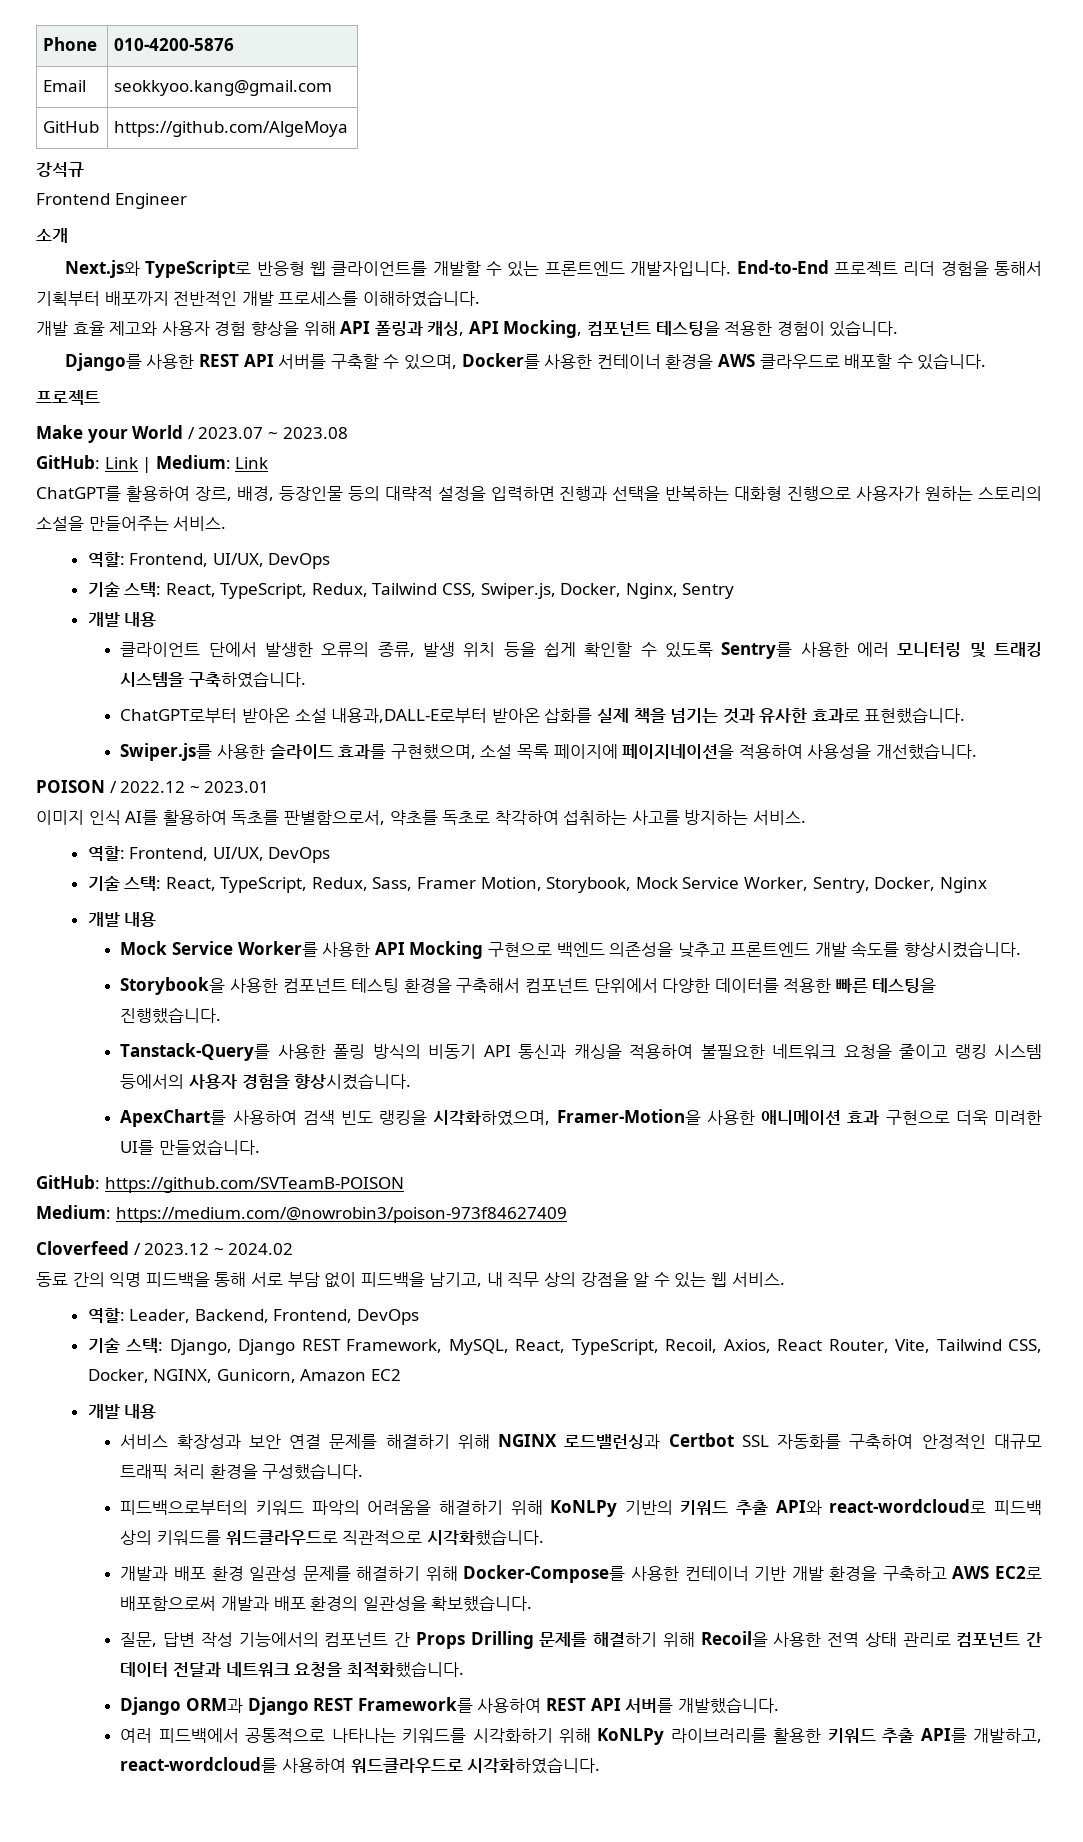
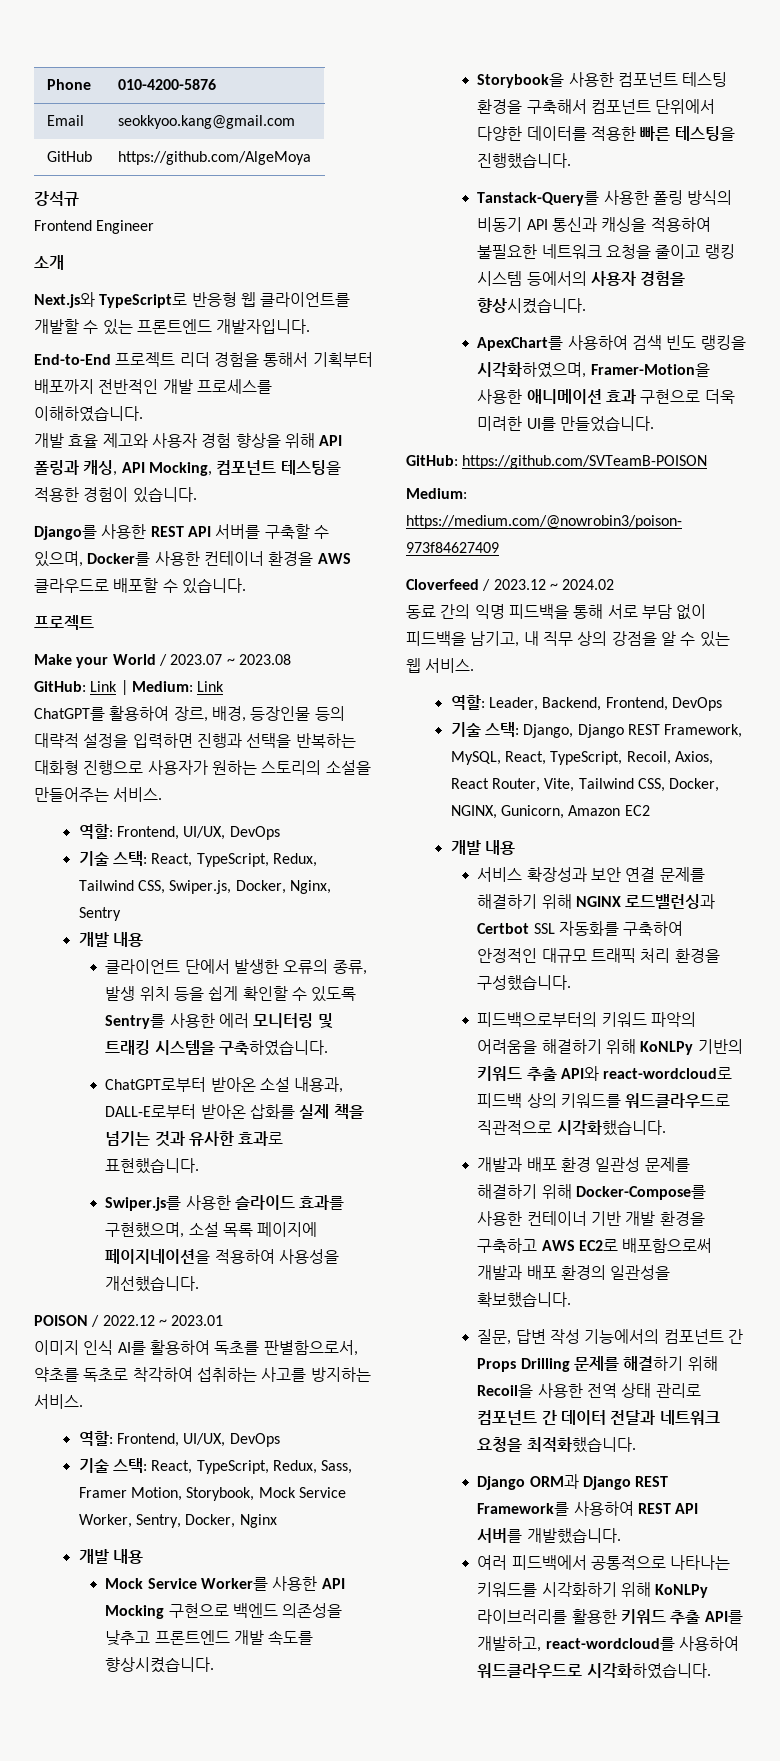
- Next.js와 TypeScript로 반응형 웹 클라이언트를 개발할 수 있는 프론트엔드 개발자입니다. End-to-End 프로젝트 리더 경험을 통해서 기획부터 배포까지 전반적인 개발 프로세스를 이해하였습니다.
+ Next.js와 TypeScript로 반응형 웹 클라이언트를 개발할 수 있는 프론트엔드 개발자입니다.
+ End-to-End 프로젝트 리더 경험을 통해서 기획부터 배포까지 전반적인 개발 프로세스를 이해하였습니다.
- ChatGPT로부터 받아온 소설 내용과,DALL-E로부터 받아온 삽화를 실제 책을 넘기는 것과 유사한 효과로 표현했습니다.
+ ChatGPT로부터 받아온 소설 내용과, DALL-E로부터 받아온 삽화를 실제 책을 넘기는 것과 유사한 효과로 표현했습니다.

